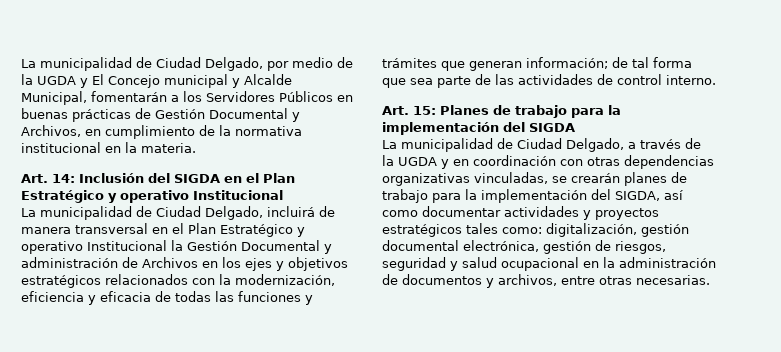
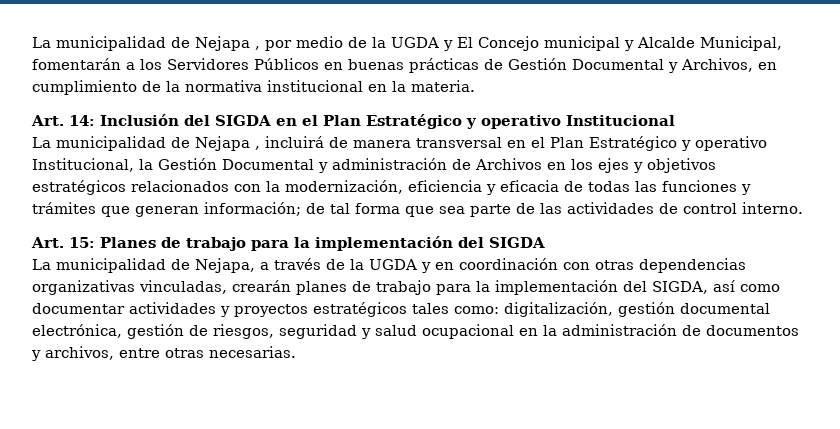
- La municipalidad de Ciudad Delgado, por medio de la UGDA y El Concejo municipal y Alcalde Municipal, fomentarán a los Servidores Públicos en buenas prácticas de Gestión Documental y Archivos, en cumplimiento de la normativa institucional en la materia.
+ La municipalidad de Nejapa , por medio de la UGDA y El Concejo municipal y Alcalde Municipal, fomentarán a los Servidores Públicos en buenas prácticas de Gestión Documental y Archivos, en cumplimiento de la normativa institucional en la materia.
- La municipalidad de Ciudad Delgado, incluirá de manera transversal en el Plan Estratégico y operativo Institucional la Gestión Documental y administración de Archivos en los ejes y objetivos estratégicos relacionados con la modernización, eficiencia y eficacia de todas las funciones y trámites que generan información; de tal forma que sea parte de las actividades de control interno.
+ La municipalidad de Nejapa , incluirá de manera transversal en el Plan Estratégico y operativo Institucional, la Gestión Documental y administración de Archivos en los ejes y objetivos estratégicos relacionados con la modernización, eficiencia y eficacia de todas las funciones y trámites que generan información; de tal forma que sea parte de las actividades de control interno.
- La municipalidad de Ciudad Delgado, a través de la UGDA y en coordinación con otras dependencias organizativas vinculadas, se crearán planes de trabajo para la implementación del SIGDA, así como documentar actividades y proyectos estratégicos tales como: digitalización, gestión documental electrónica, gestión de riesgos, seguridad y salud ocupacional en la administración de documentos y archivos, entre otras necesarias.
+ La municipalidad de Nejapa, a través de la UGDA y en coordinación con otras dependencias organizativas vinculadas, crearán planes de trabajo para la implementación del SIGDA, así como documentar actividades y proyectos estratégicos tales como: digitalización, gestión documental electrónica, gestión de riesgos, seguridad y salud ocupacional en la administración de documentos y archivos, entre otras necesarias.

